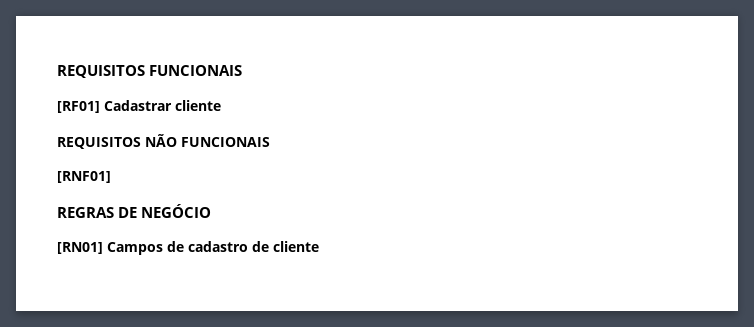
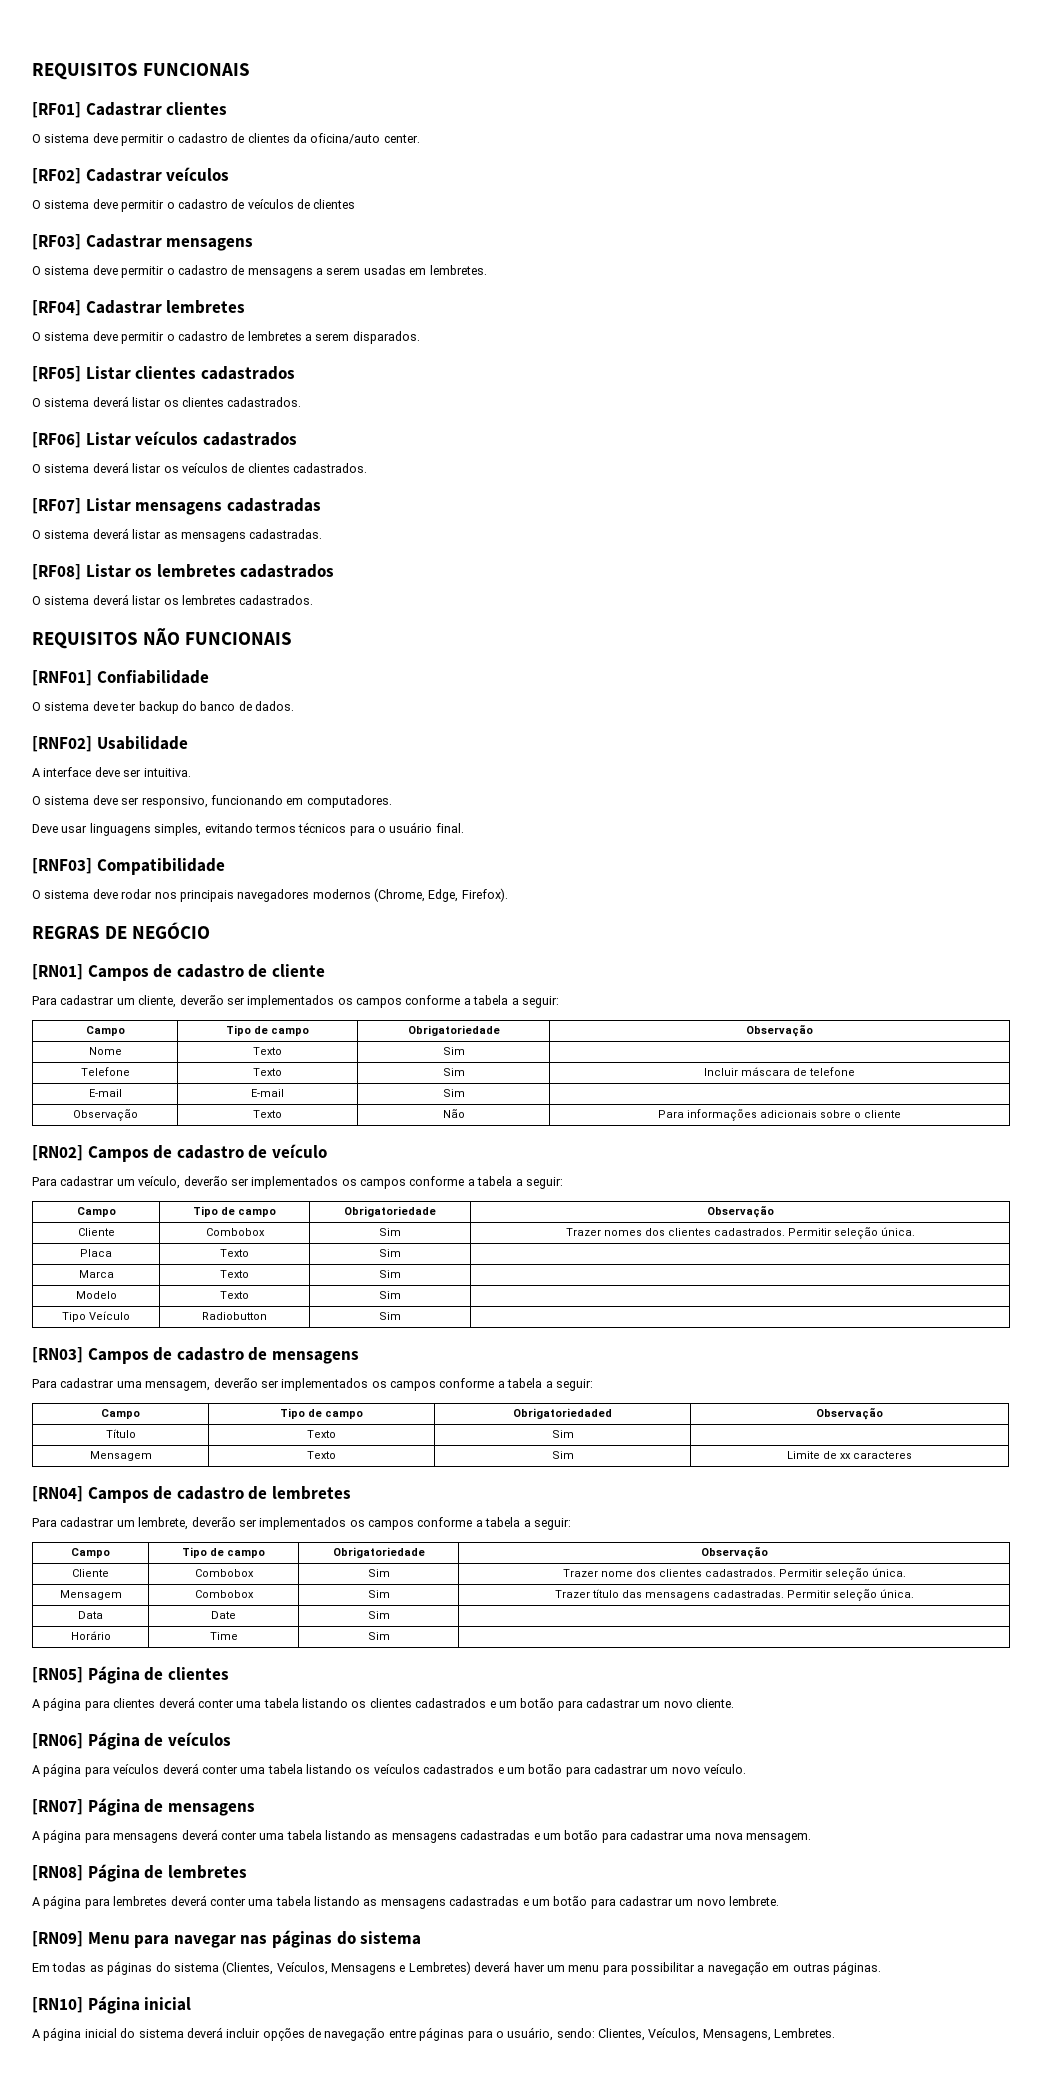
- [RF01] Cadastrar cliente
+ [RF01] Cadastrar clientes
+ O sistema deve permitir o cadastro de clientes da oficina/auto center.
+ [RF02] Cadastrar veículos
+ O sistema deve permitir o cadastro de veículos de clientes
+ [RF03] Cadastrar mensagens
+ O sistema deve permitir o cadastro de mensagens a serem usadas em lembretes.
+ [RF04] Cadastrar lembretes
+ O sistema deve permitir o cadastro de lembretes a serem disparados.
+ [RF05] Listar clientes cadastrados
+ O sistema deverá listar os clientes cadastrados.
+ [RF06] Listar veículos cadastrados
+ O sistema deverá listar os veículos de clientes cadastrados.
+ [RF07] Listar mensagens cadastradas
+ O sistema deverá listar as mensagens cadastradas.
+ [RF08] Listar os lembretes cadastrados
+ O sistema deverá listar os lembretes cadastrados.
  REQUISITOS NÃO FUNCIONAIS
- [RNF01]
+ [RNF01] Confiabilidade
+ O sistema deve ter backup do banco de dados.
+ [RNF02] Usabilidade
+ A interface deve ser intuitiva.
+ O sistema deve ser responsivo, funcionando em computadores.
+ Deve usar linguagens simples, evitando termos técnicos para o usuário final.
+ [RNF03] Compatibilidade
+ O sistema deve rodar nos principais navegadores modernos (Chrome, Edge, Firefox).
+ Para cadastrar um cliente, deverão ser implementados os campos conforme a tabela a seguir:
+ Campo | Tipo de campo | Obrigatoriedade | Observação
+ Nome | Texto | Sim |
+ Telefone | Texto | Sim | Incluir máscara de telefone
+ E-mail | E-mail | Sim |
+ Observação | Texto | Não | Para informações adicionais sobre o cliente
+ [RN02] Campos de cadastro de veículo
+ Para cadastrar um veículo, deverão ser implementados os campos conforme a tabela a seguir:
+ Campo | Tipo de campo | Obrigatoriedade | Observação
+ Cliente | Combobox | Sim | Trazer nomes dos clientes cadastrados. Permitir seleção única.
+ Placa | Texto | Sim |
+ Marca | Texto | Sim |
+ Modelo | Texto | Sim |
+ Tipo Veículo | Radiobutton | Sim |
+ [RN03] Campos de cadastro de mensagens
+ Para cadastrar uma mensagem, deverão ser implementados os campos conforme a tabela a seguir:
+ Campo | Tipo de campo | Obrigatoriedaded | Observação
+ Título | Texto | Sim |
+ Mensagem | Texto | Sim | Limite de xx caracteres
+ [RN04] Campos de cadastro de lembretes
+ Para cadastrar um lembrete, deverão ser implementados os campos conforme a tabela a seguir:
+ Campo | Tipo de campo | Obrigatoriedade | Observação
+ Cliente | Combobox | Sim | Trazer nome dos clientes cadastrados. Permitir seleção única.
+ Mensagem | Combobox | Sim | Trazer título das mensagens cadastradas. Permitir seleção única.
+ Data | Date | Sim |
+ Horário | Time | Sim |
+ [RN05] Página de clientes
+ A página para clientes deverá conter uma tabela listando os clientes cadastrados e um botão para cadastrar um novo cliente.
+ [RN06] Página de veículos
+ A página para veículos deverá conter uma tabela listando os veículos cadastrados e um botão para cadastrar um novo veículo.
+ [RN07] Página de mensagens
+ A página para mensagens deverá conter uma tabela listando as mensagens cadastradas e um botão para cadastrar uma nova mensagem.
+ [RN08] Página de lembretes
+ A página para lembretes deverá conter uma tabela listando as mensagens cadastradas e um botão para cadastrar um novo lembrete.
+ [RN09] Menu para navegar nas páginas do sistema
+ Em todas as páginas do sistema (Clientes, Veículos, Mensagens e Lembretes) deverá haver um menu para possibilitar a navegação em outras páginas.
+ [RN10] Página inicial
+ A página inicial do sistema deverá incluir opções de navegação entre páginas para o usuário, sendo: Clientes, Veículos, Mensagens, Lembretes.

